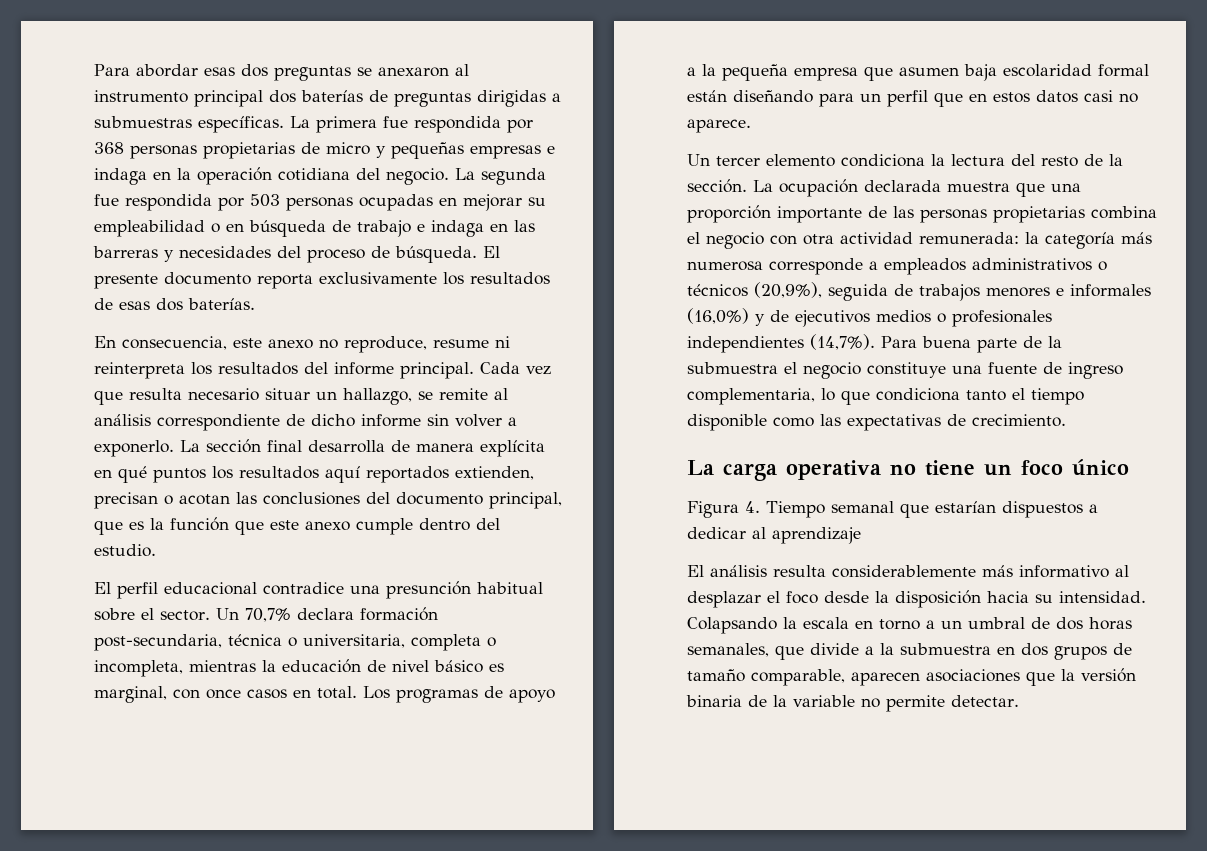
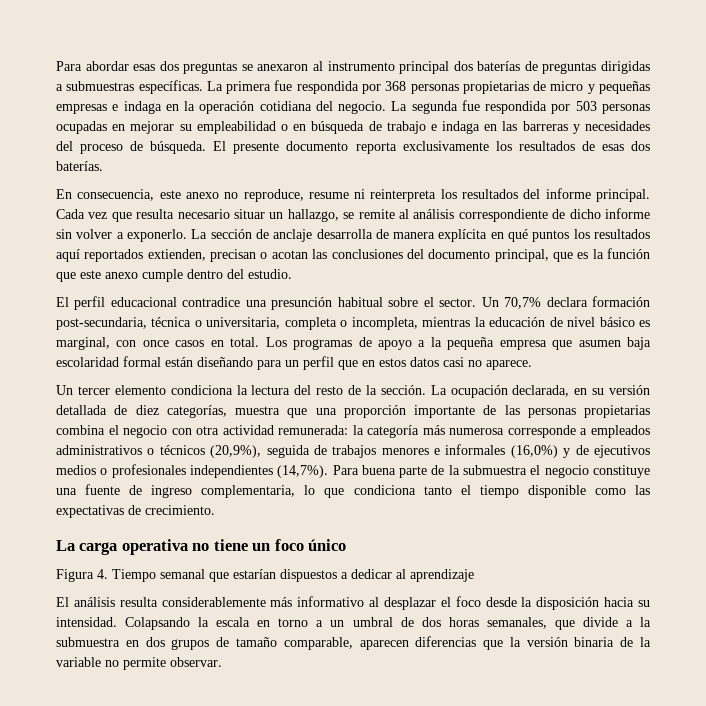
- La sección final desarrolla de manera explícita en qué puntos los resultados aquí reportados extienden, precisan o acotan las conclusiones del documento principal, que es la función que este anexo cumple dentro del estudio.
+ La sección de anclaje desarrolla de manera explícita en qué puntos los resultados aquí reportados extienden, precisan o acotan las conclusiones del documento principal, que es la función que este anexo cumple dentro del estudio.
- La ocupación declarada muestra que una proporción importante de las personas propietarias combina el negocio con otra actividad remunerada: la categoría más numerosa corresponde a empleados administrativos o técnicos (20,9%), seguida de trabajos menores e informales (16,0%) y de ejecutivos medios o profesionales independientes (14,7%).
+ La ocupación declarada, en su versión detallada de diez categorías, muestra que una proporción importante de las personas propietarias combina el negocio con otra actividad remunerada: la categoría más numerosa corresponde a empleados administrativos o técnicos (20,9%), seguida de trabajos menores e informales (16,0%) y de ejecutivos medios o profesionales independientes (14,7%).
- Colapsando la escala en torno a un umbral de dos horas semanales, que divide a la submuestra en dos grupos de tamaño comparable, aparecen asociaciones que la versión binaria de la variable no permite detectar.
+ Colapsando la escala en torno a un umbral de dos horas semanales, que divide a la submuestra en dos grupos de tamaño comparable, aparecen diferencias que la versión binaria de la variable no permite observar.

